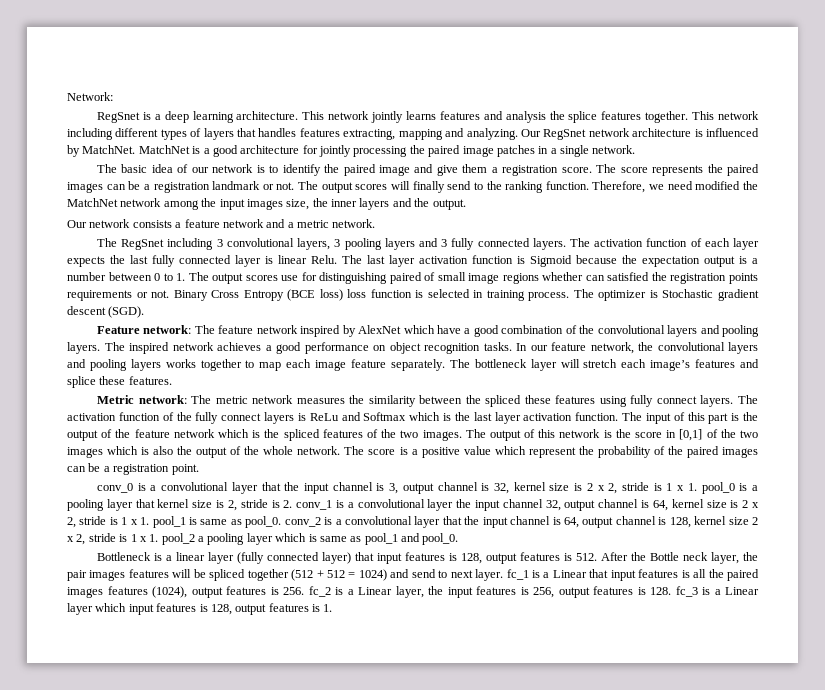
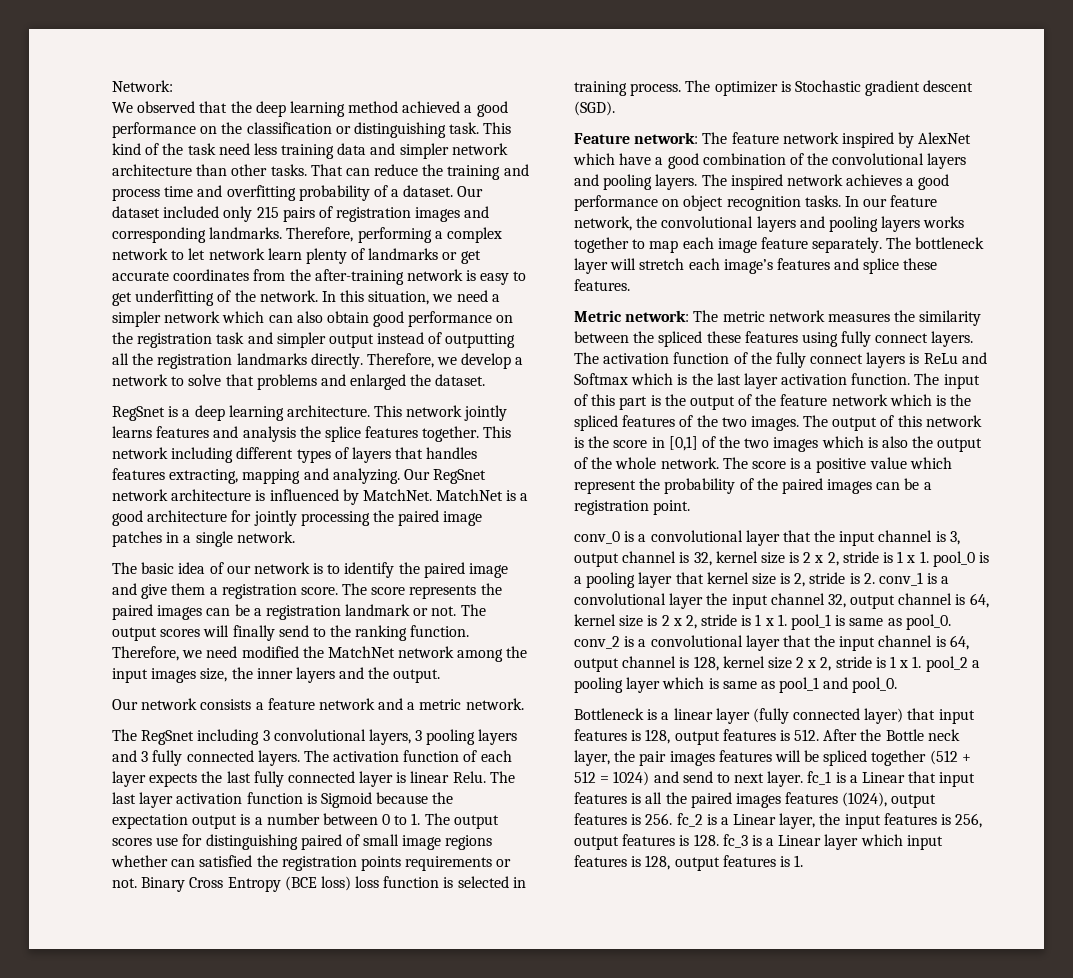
+ We observed that the deep learning method achieved a good performance on the classification or distinguishing task. This kind of the task need less training data and simpler network architecture than other tasks. That can reduce the training and process time and overfitting probability of a dataset. Our dataset included only 215 pairs of registration images and corresponding landmarks. Therefore, performing a complex network to let network learn plenty of landmarks or get accurate coordinates from the after-training network is easy to get underfitting of the network. In this situation, we need a simpler network which can also obtain good performance on the registration task and simpler output instead of outputting all the registration landmarks directly. Therefore, we develop a network to solve that problems and enlarged the dataset.

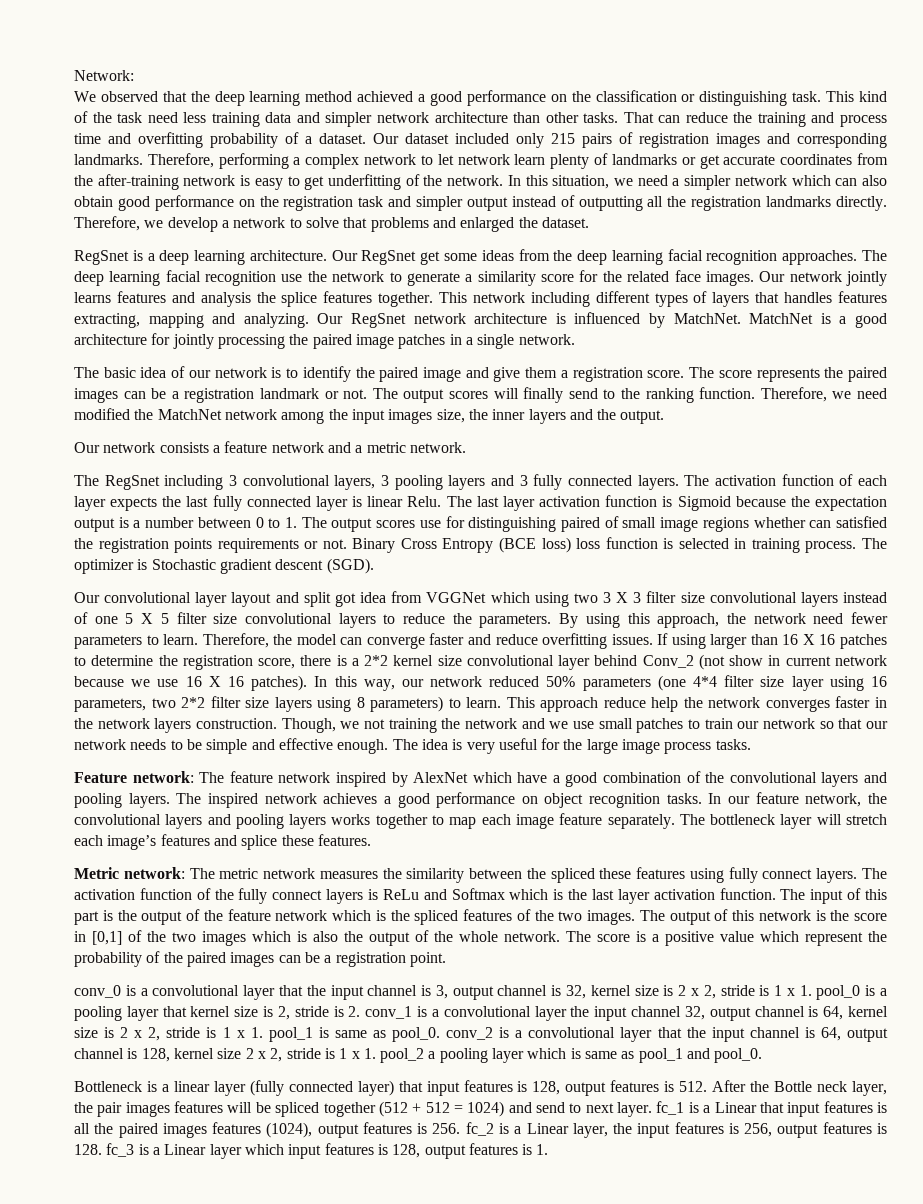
- This network jointly learns features and analysis the splice features together.
+ Our RegSnet get some ideas from the deep learning facial recognition approaches. The deep learning facial recognition use the network to generate a similarity score for the related face images. Our network jointly learns features and analysis the splice features together.
+ Our convolutional layer layout and split got idea from VGGNet which using two 3 X 3 filter size convolutional layers instead of one 5 X 5 filter size convolutional layers to reduce the parameters. By using this approach, the network need fewer parameters to learn. Therefore, the model can converge faster and reduce overfitting issues. If using larger than 16 X 16 patches to determine the registration score, there is a 2*2 kernel size convolutional layer behind Conv_2 (not show in current network because we use 16 X 16 patches). In this way, our network reduced 50% parameters (one 4*4 filter size layer using 16 parameters, two 2*2 filter size layers using 8 parameters) to learn. This approach reduce help the network converges faster in the network layers construction. Though, we not training the network and we use small patches to train our network so that our network needs to be simple and effective enough. The idea is very useful for the large image process tasks.

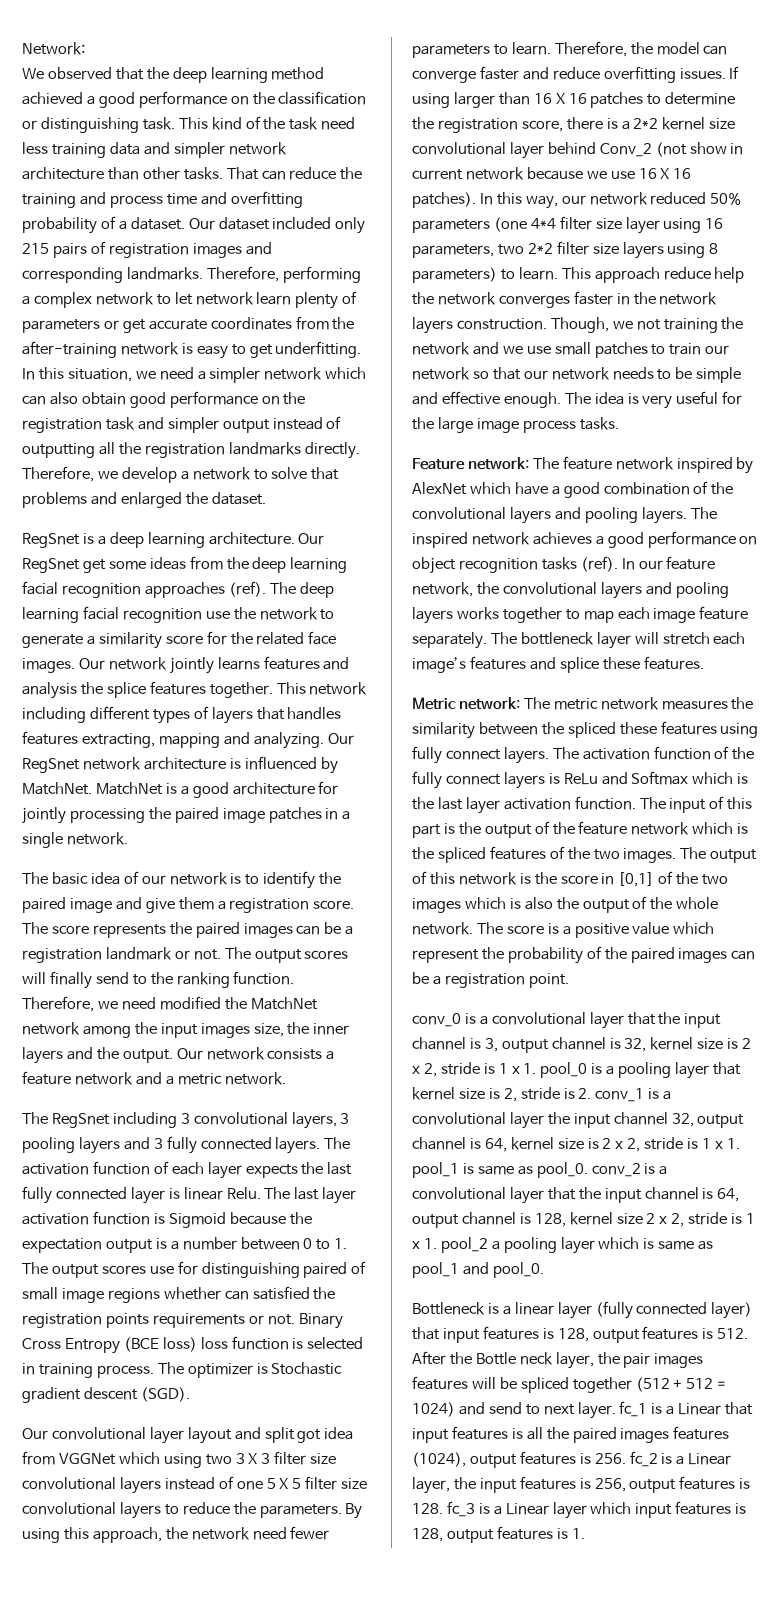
- Therefore, performing a complex network to let network learn plenty of landmarks or get accurate coordinates from the after-training network is easy to get underfitting of the network.
+ Therefore, performing a complex network to let network learn plenty of parameters or get accurate coordinates from the after-training network is easy to get underfitting.
- Our RegSnet get some ideas from the deep learning facial recognition approaches.
+ Our RegSnet get some ideas from the deep learning facial recognition approaches (ref).
- Therefore, we need modified the MatchNet network among the input images size, the inner layers and the output.
- Our network consists a feature network and a metric network.
+ Therefore, we need modified the MatchNet network among the input images size, the inner layers and the output. Our network consists a feature network and a metric network.
- The inspired network achieves a good performance on object recognition tasks.
+ The inspired network achieves a good performance on object recognition tasks (ref).

